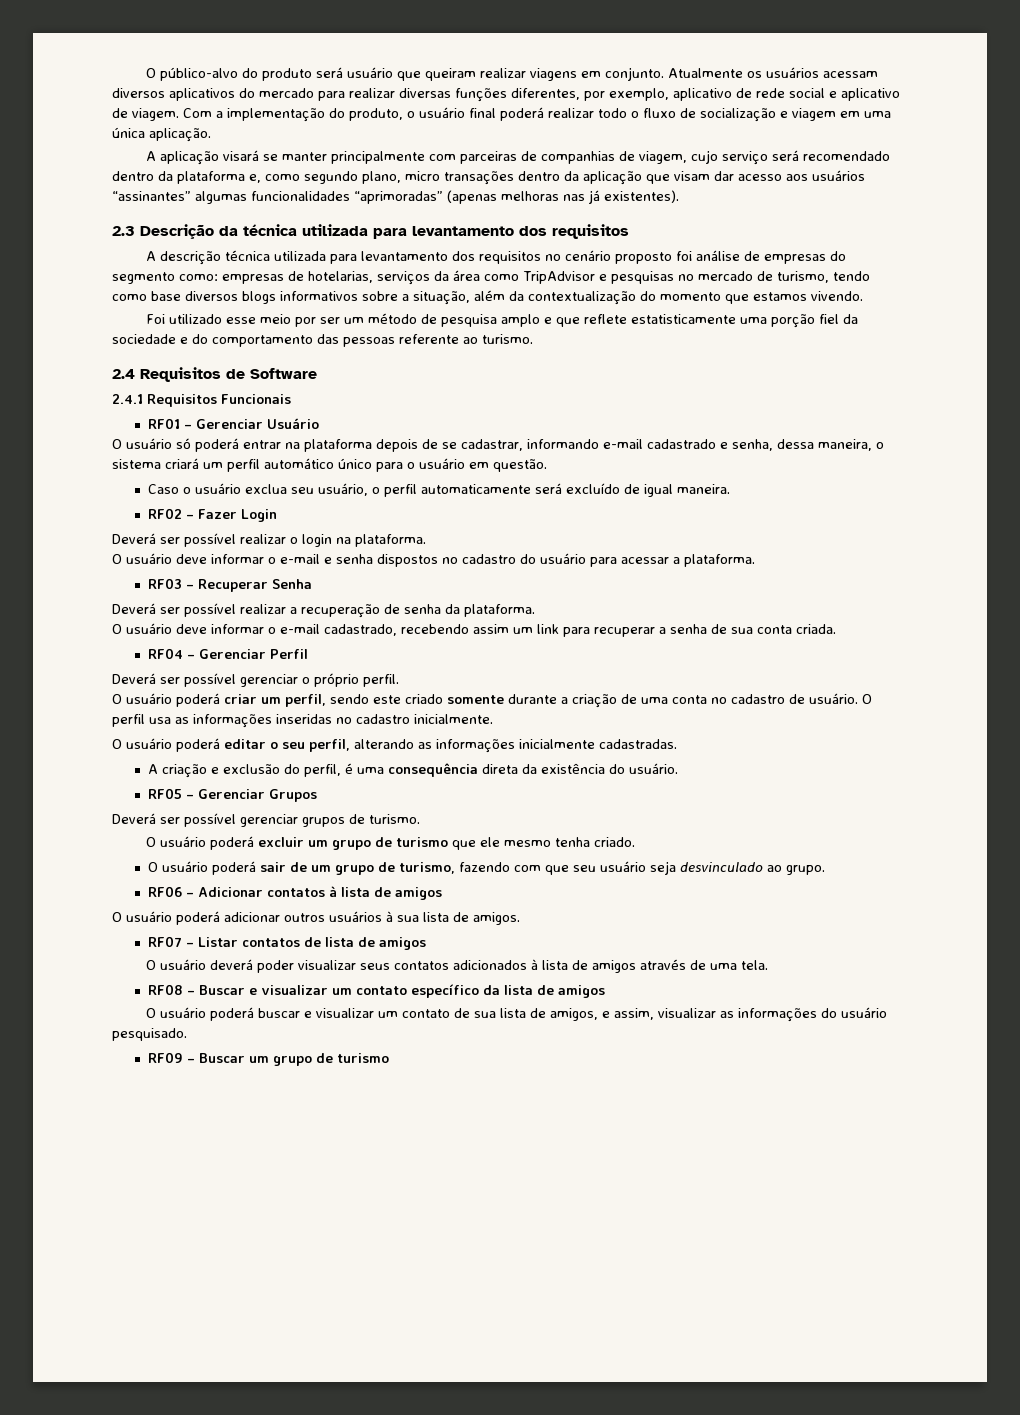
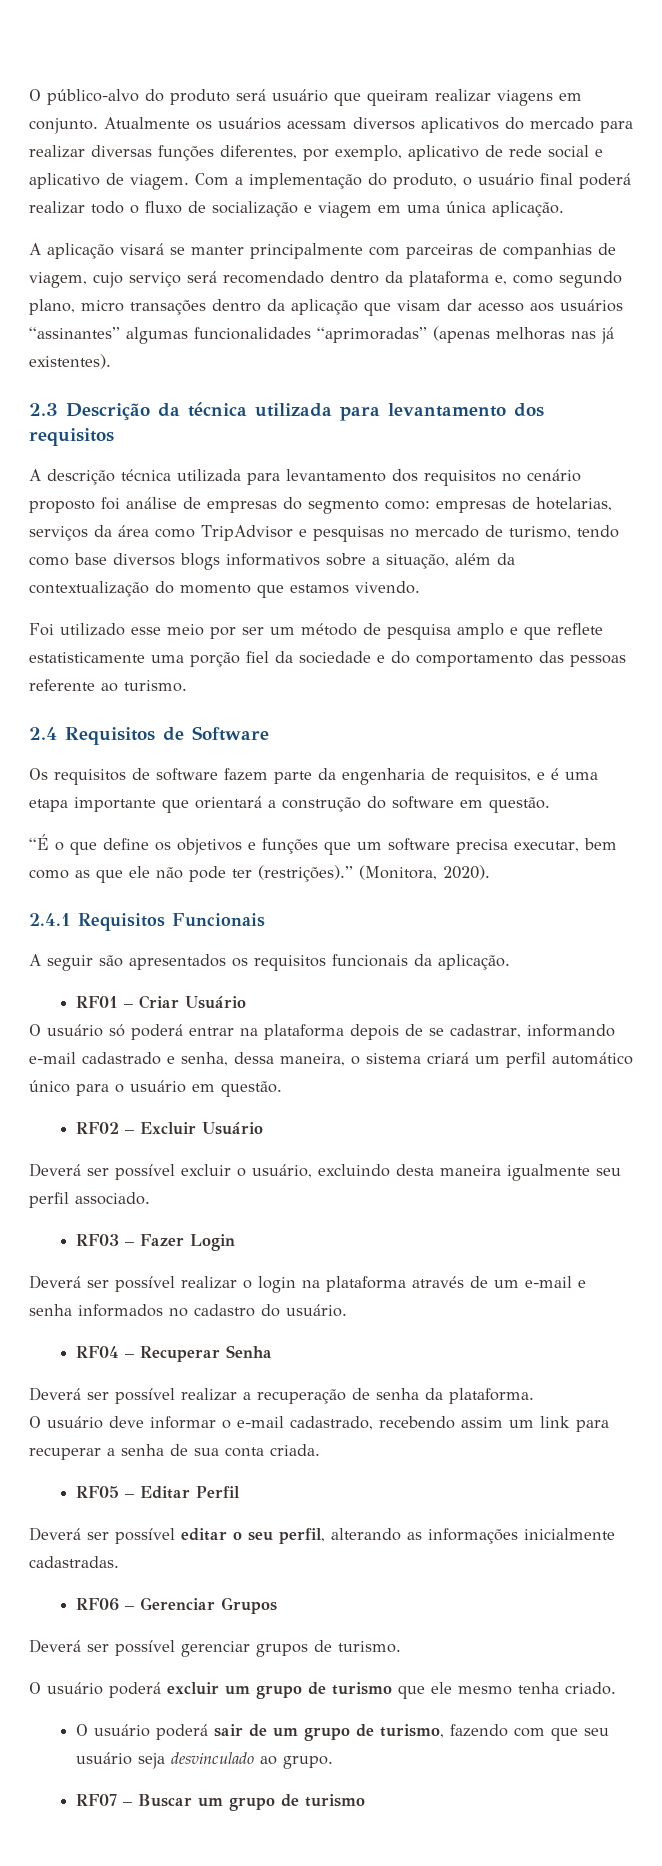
+ Os requisitos de software fazem parte da engenharia de requisitos, e é uma etapa importante que orientará a construção do software em questão.
+ “É o que define os objetivos e funções que um software precisa executar, bem como as que ele não pode ter (restrições).” (Monitora, 2020).
  2.4.1 Requisitos Funcionais
+ A seguir são apresentados os requisitos funcionais da aplicação.
- RF01 – Gerenciar Usuário
+ RF01 – Criar Usuário
- Caso o usuário exclua seu usuário, o perfil automaticamente será excluído de igual maneira.
- RF02 – Fazer Login
+ RF02 – Excluir Usuário
+ Deverá ser possível excluir o usuário, excluindo desta maneira igualmente seu perfil associado.
+ RF03 – Fazer Login
- Deverá ser possível realizar o login na plataforma.
- O usuário deve informar o e-mail e senha dispostos no cadastro do usuário para acessar a plataforma.
- RF03 – Recuperar Senha
+ Deverá ser possível realizar o login na plataforma através de um e-mail e senha informados no cadastro do usuário.
+ RF04 – Recuperar Senha
- RF04 – Gerenciar Perfil
+ RF05 – Editar Perfil
- Deverá ser possível gerenciar o próprio perfil.
- O usuário poderá criar um perfil, sendo este criado somente durante a criação de uma conta no cadastro de usuário. O perfil usa as informações inseridas no cadastro inicialmente.
- O usuário poderá editar o seu perfil, alterando as informações inicialmente cadastradas.
+ Deverá ser possível editar o seu perfil, alterando as informações inicialmente cadastradas.
- A criação e exclusão do perfil, é uma consequência direta da existência do usuário.
- RF05 – Gerenciar Grupos
+ RF06 – Gerenciar Grupos
- RF06 – Adicionar contatos à lista de amigos
- O usuário poderá adicionar outros usuários à sua lista de amigos.
- RF07 – Listar contatos de lista de amigos
- O usuário deverá poder visualizar seus contatos adicionados à lista de amigos através de uma tela.
- RF08 – Buscar e visualizar um contato específico da lista de amigos
- O usuário poderá buscar e visualizar um contato de sua lista de amigos, e assim, visualizar as informações do usuário pesquisado.
- RF09 – Buscar um grupo de turismo
+ RF07 – Buscar um grupo de turismo

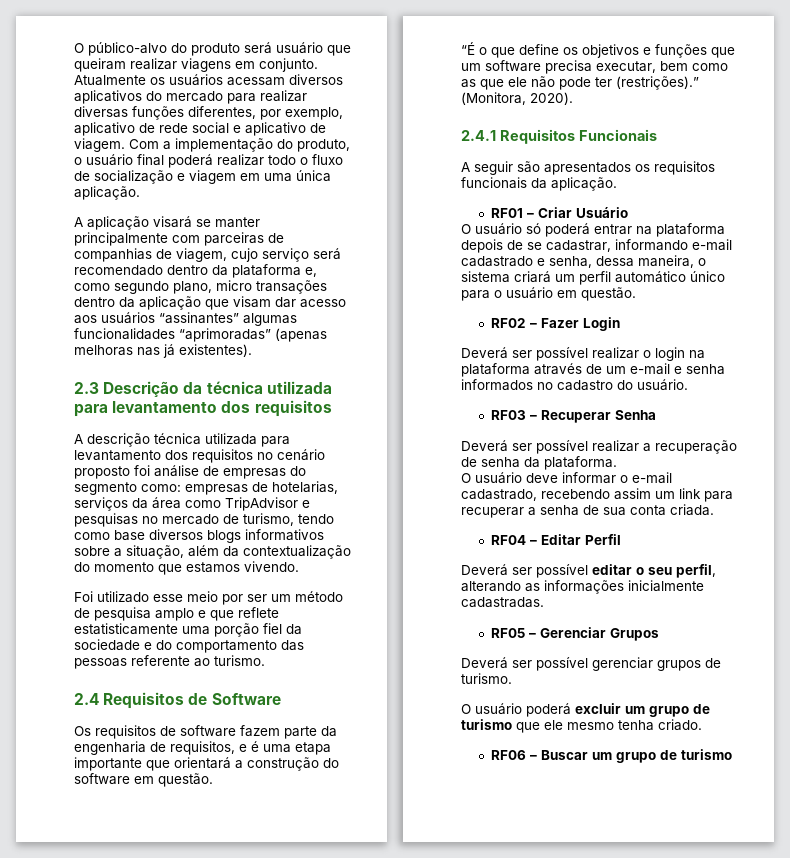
- RF02 – Excluir Usuário
- Deverá ser possível excluir o usuário, excluindo desta maneira igualmente seu perfil associado.
- RF03 – Fazer Login
+ RF02 – Fazer Login
- RF04 – Recuperar Senha
+ RF03 – Recuperar Senha
- RF05 – Editar Perfil
+ RF04 – Editar Perfil
- RF06 – Gerenciar Grupos
+ RF05 – Gerenciar Grupos
- O usuário poderá sair de um grupo de turismo, fazendo com que seu usuário seja desvinculado ao grupo.
- RF07 – Buscar um grupo de turismo
+ RF06 – Buscar um grupo de turismo

